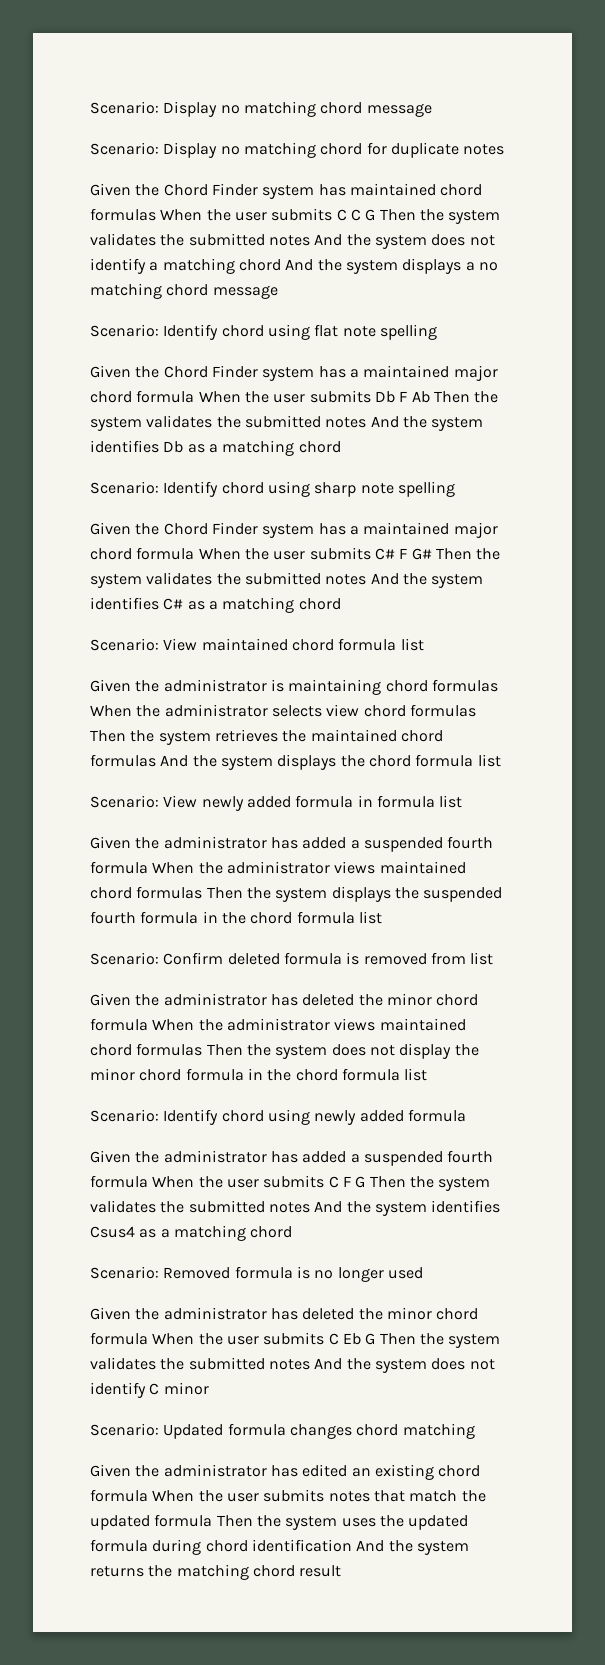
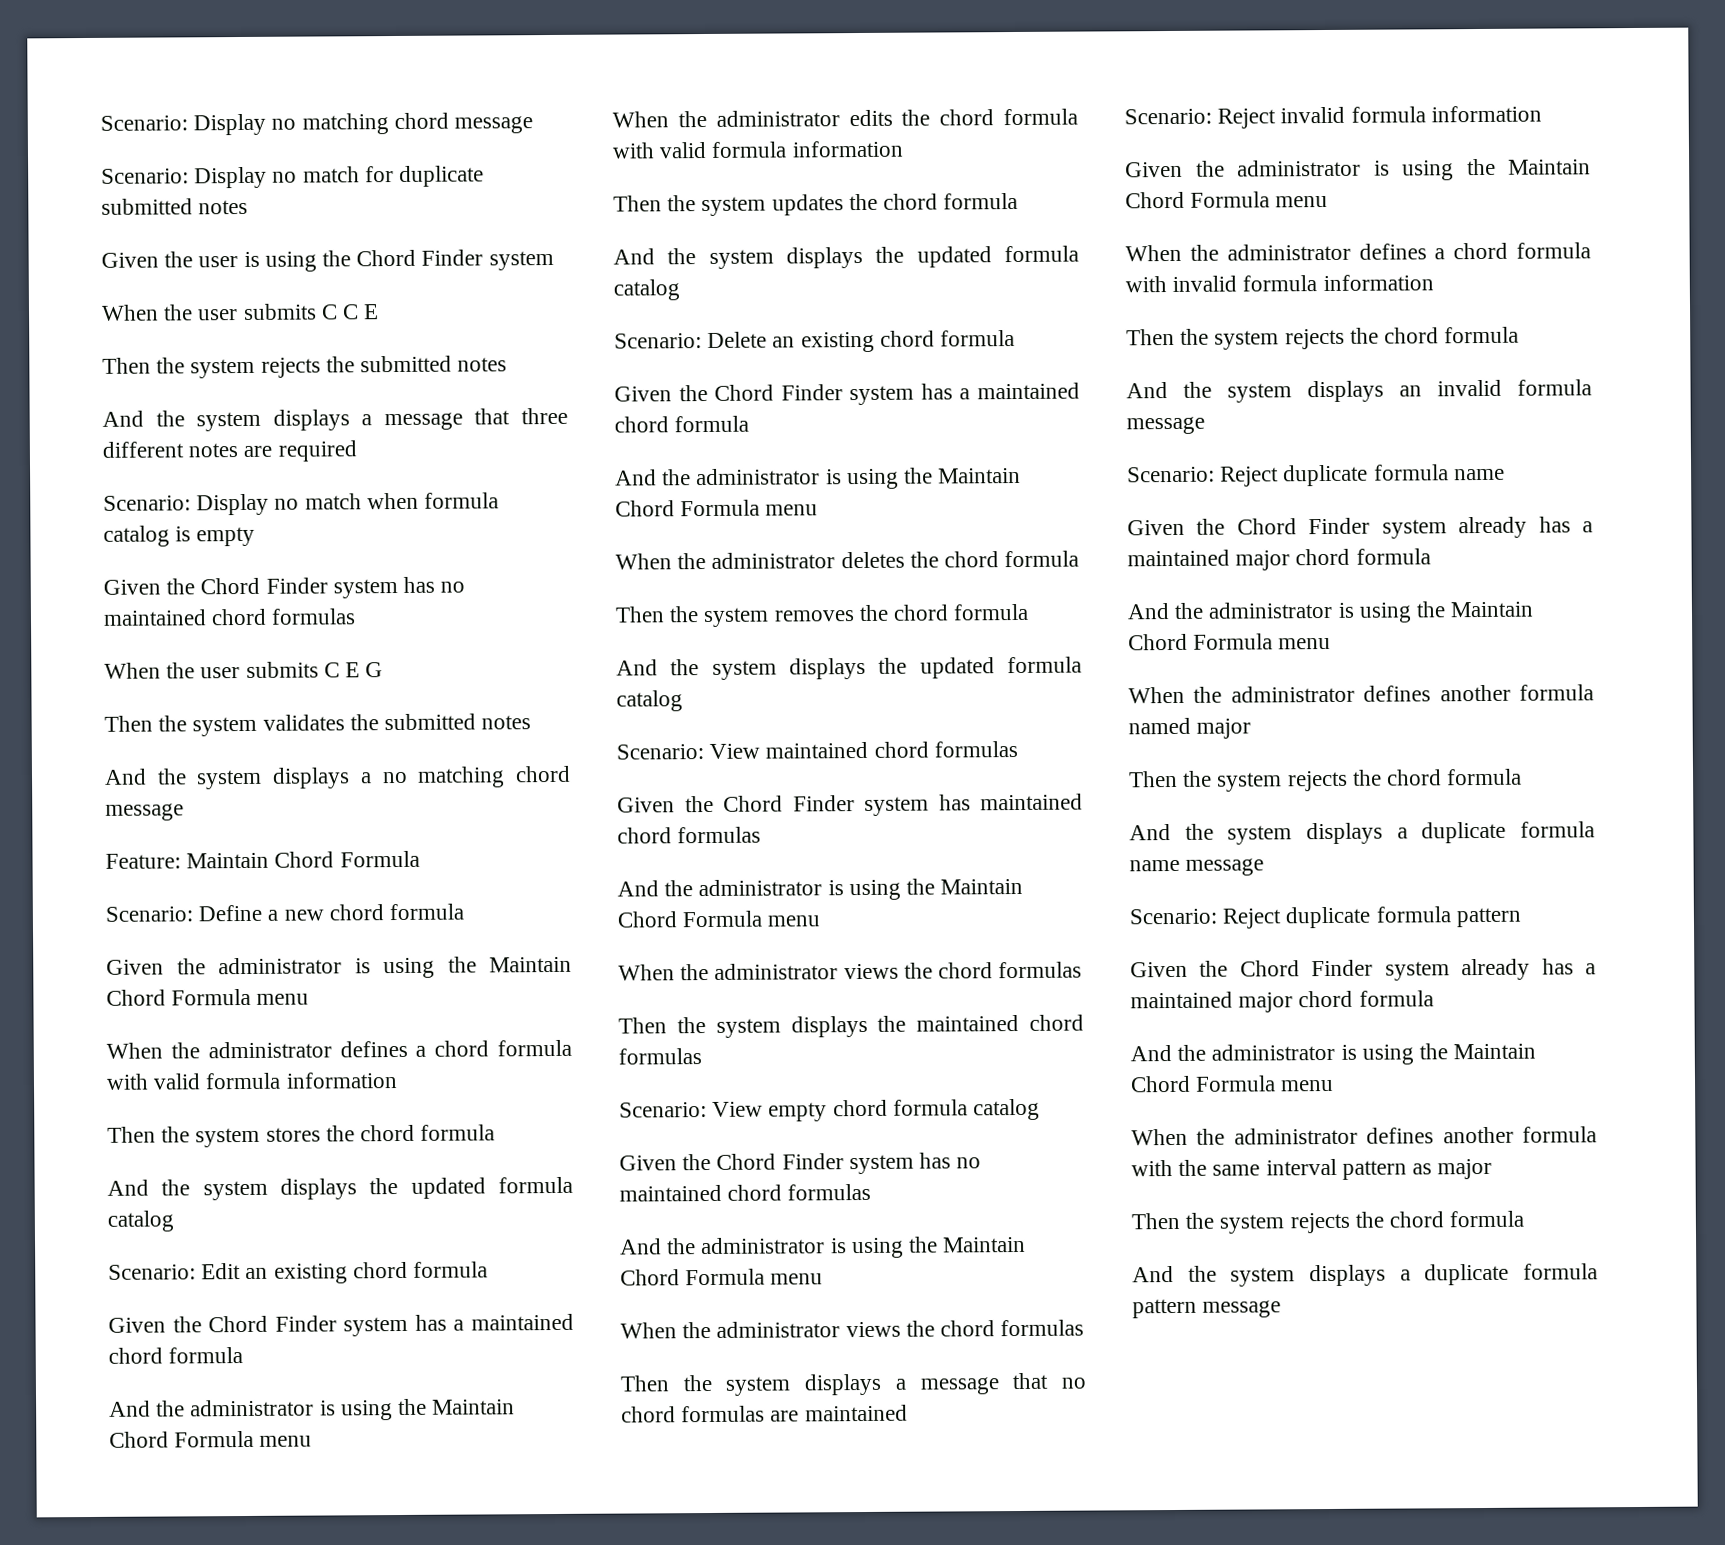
- Scenario: Display no matching chord for duplicate notes
+ Scenario: Display no match for duplicate submitted notes
+ Given the user is using the Chord Finder system
+ When the user submits C C E
+ Then the system rejects the submitted notes
+ And the system displays a message that three different notes are required
+ Scenario: Display no match when formula catalog is empty
+ Given the Chord Finder system has no maintained chord formulas
+ When the user submits C E G
+ Then the system validates the submitted notes
+ And the system displays a no matching chord message
+ Feature: Maintain Chord Formula
+ Scenario: Define a new chord formula
+ Given the administrator is using the Maintain Chord Formula menu
+ When the administrator defines a chord formula with valid formula information
+ Then the system stores the chord formula
+ And the system displays the updated formula catalog
+ Scenario: Edit an existing chord formula
+ Given the Chord Finder system has a maintained chord formula
+ And the administrator is using the Maintain Chord Formula menu
+ When the administrator edits the chord formula with valid formula information
+ Then the system updates the chord formula
+ And the system displays the updated formula catalog
+ Scenario: Delete an existing chord formula
+ Given the Chord Finder system has a maintained chord formula
+ And the administrator is using the Maintain Chord Formula menu
+ When the administrator deletes the chord formula
+ Then the system removes the chord formula
+ And the system displays the updated formula catalog
+ Scenario: View maintained chord formulas
- Given the Chord Finder system has maintained chord formulas When the user submits C C G Then the system validates the submitted notes And the system does not identify a matching chord And the system displays a no matching chord message
- Scenario: Identify chord using flat note spelling
- Given the Chord Finder system has a maintained major chord formula When the user submits Db F Ab Then the system validates the submitted notes And the system identifies Db as a matching chord
- Scenario: Identify chord using sharp note spelling
- Given the Chord Finder system has a maintained major chord formula When the user submits C# F G# Then the system validates the submitted notes And the system identifies C# as a matching chord
- Scenario: View maintained chord formula list
- Given the administrator is maintaining chord formulas When the administrator selects view chord formulas Then the system retrieves the maintained chord formulas And the system displays the chord formula list
- Scenario: View newly added formula in formula list
- Given the administrator has added a suspended fourth formula When the administrator views maintained chord formulas Then the system displays the suspended fourth formula in the chord formula list
- Scenario: Confirm deleted formula is removed from list
- Given the administrator has deleted the minor chord formula When the administrator views maintained chord formulas Then the system does not display the minor chord formula in the chord formula list
- Scenario: Identify chord using newly added formula
- Given the administrator has added a suspended fourth formula When the user submits C F G Then the system validates the submitted notes And the system identifies Csus4 as a matching chord
- Scenario: Removed formula is no longer used
- Given the administrator has deleted the minor chord formula When the user submits C Eb G Then the system validates the submitted notes And the system does not identify C minor
- Scenario: Updated formula changes chord matching
- Given the administrator has edited an existing chord formula When the user submits notes that match the updated formula Then the system uses the updated formula during chord identification And the system returns the matching chord result
+ Given the Chord Finder system has maintained chord formulas
+ And the administrator is using the Maintain Chord Formula menu
+ When the administrator views the chord formulas
+ Then the system displays the maintained chord formulas
+ Scenario: View empty chord formula catalog
+ Given the Chord Finder system has no maintained chord formulas
+ And the administrator is using the Maintain Chord Formula menu
+ When the administrator views the chord formulas
+ Then the system displays a message that no chord formulas are maintained
+ Scenario: Reject invalid formula information
+ Given the administrator is using the Maintain Chord Formula menu
+ When the administrator defines a chord formula with invalid formula information
+ Then the system rejects the chord formula
+ And the system displays an invalid formula message
+ Scenario: Reject duplicate formula name
+ Given the Chord Finder system already has a maintained major chord formula
+ And the administrator is using the Maintain Chord Formula menu
+ When the administrator defines another formula named major
+ Then the system rejects the chord formula
+ And the system displays a duplicate formula name message
+ Scenario: Reject duplicate formula pattern
+ Given the Chord Finder system already has a maintained major chord formula
+ And the administrator is using the Maintain Chord Formula menu
+ When the administrator defines another formula with the same interval pattern as major
+ Then the system rejects the chord formula
+ And the system displays a duplicate formula pattern message

